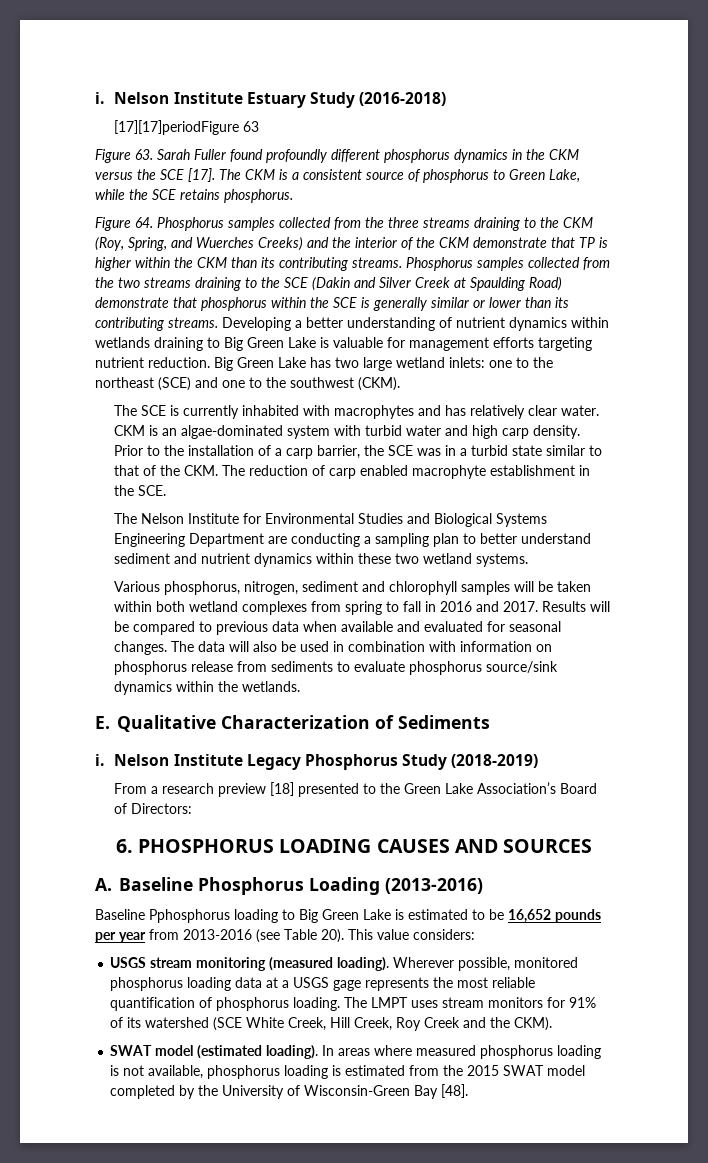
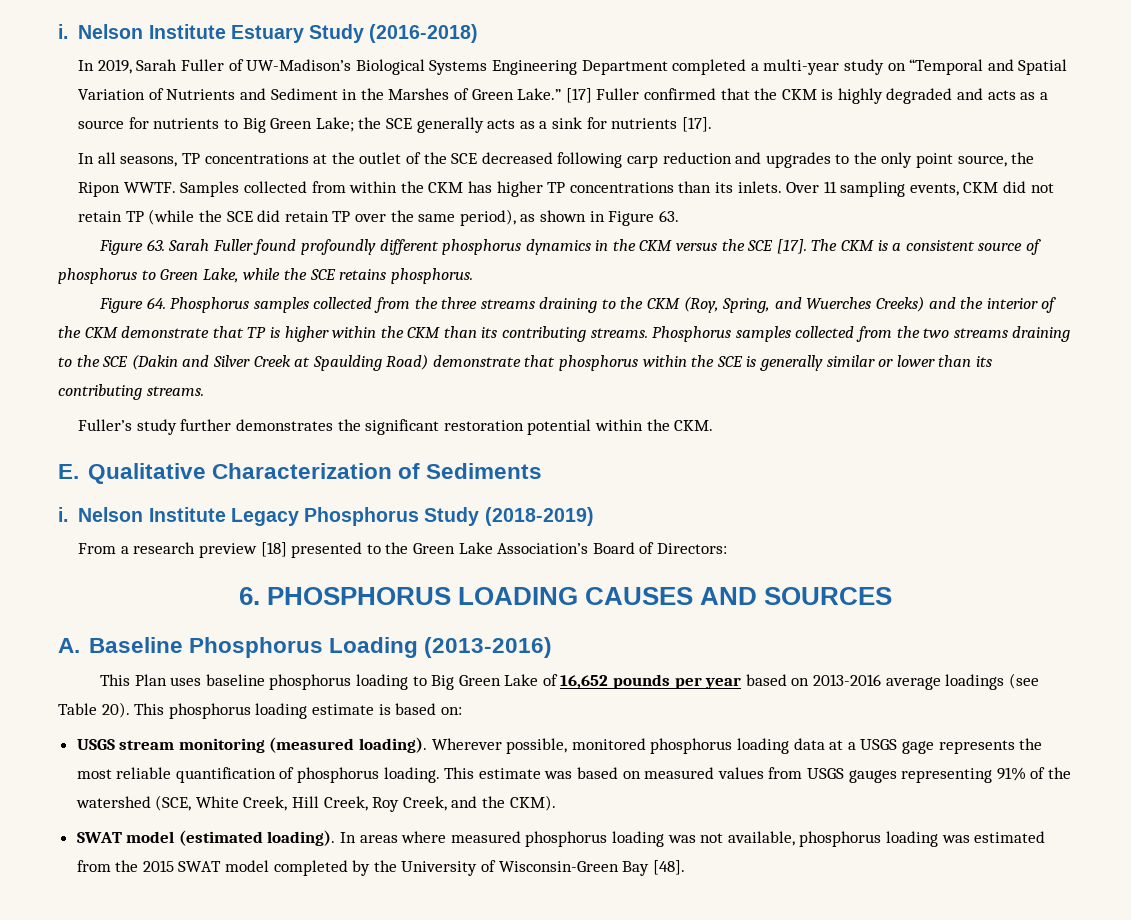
- [17][17]periodFigure 63
+ In 2019, Sarah Fuller of UW-Madison’s Biological Systems Engineering Department completed a multi-year study on “Temporal and Spatial Variation of Nutrients and Sediment in the Marshes of Green Lake.” [17] Fuller confirmed that the CKM is highly degraded and acts as a source for nutrients to Big Green Lake; the SCE generally acts as a sink for nutrients [17].
+ In all seasons, TP concentrations at the outlet of the SCE decreased following carp reduction and upgrades to the only point source, the Ripon WWTF. Samples collected from within the CKM has higher TP concentrations than its inlets. Over 11 sampling events, CKM did not retain TP (while the SCE did retain TP over the same period), as shown in Figure 63.
- Phosphorus samples collected from the two streams draining to the SCE (Dakin and Silver Creek at Spaulding Road) demonstrate that phosphorus within the SCE is generally similar or lower than its contributing streams. Developing a better understanding of nutrient dynamics within wetlands draining to Big Green Lake is valuable for management efforts targeting nutrient reduction. Big Green Lake has two large wetland inlets: one to the northeast (SCE) and one to the southwest (CKM).
- The SCE is currently inhabited with macrophytes and has relatively clear water. CKM is an algae-dominated system with turbid water and high carp density. Prior to the installation of a carp barrier, the SCE was in a turbid state similar to that of the CKM. The reduction of carp enabled macrophyte establishment in the SCE.
- The Nelson Institute for Environmental Studies and Biological Systems Engineering Department are conducting a sampling plan to better understand sediment and nutrient dynamics within these two wetland systems.
- Various phosphorus, nitrogen, sediment and chlorophyll samples will be taken within both wetland complexes from spring to fall in 2016 and 2017. Results will be compared to previous data when available and evaluated for seasonal changes. The data will also be used in combination with information on phosphorus release from sediments to evaluate phosphorus source/sink dynamics within the wetlands.
+ Phosphorus samples collected from the two streams draining to the SCE (Dakin and Silver Creek at Spaulding Road) demonstrate that phosphorus within the SCE is generally similar or lower than its contributing streams.
+ Fuller’s study further demonstrates the significant restoration potential within the CKM.
- Baseline Pphosphorus loading to Big Green Lake is estimated to be 16,652 pounds per year from 2013-2016 (see Table 20). This value considers:
+ This Plan uses baseline phosphorus loading to Big Green Lake of 16,652 pounds per year based on 2013-2016 average loadings (see Table 20). This phosphorus loading estimate is based on:
- The LMPT uses stream monitors for 91% of its watershed (SCE White Creek, Hill Creek, Roy Creek and the CKM).
+ This estimate was based on measured values from USGS gauges representing 91% of the watershed (SCE, White Creek, Hill Creek, Roy Creek, and the CKM).
- In areas where measured phosphorus loading is not available, phosphorus loading is estimated from the 2015 SWAT model completed by the University of Wisconsin-Green Bay [48].
+ In areas where measured phosphorus loading was not available, phosphorus loading was estimated from the 2015 SWAT model completed by the University of Wisconsin-Green Bay [48].

